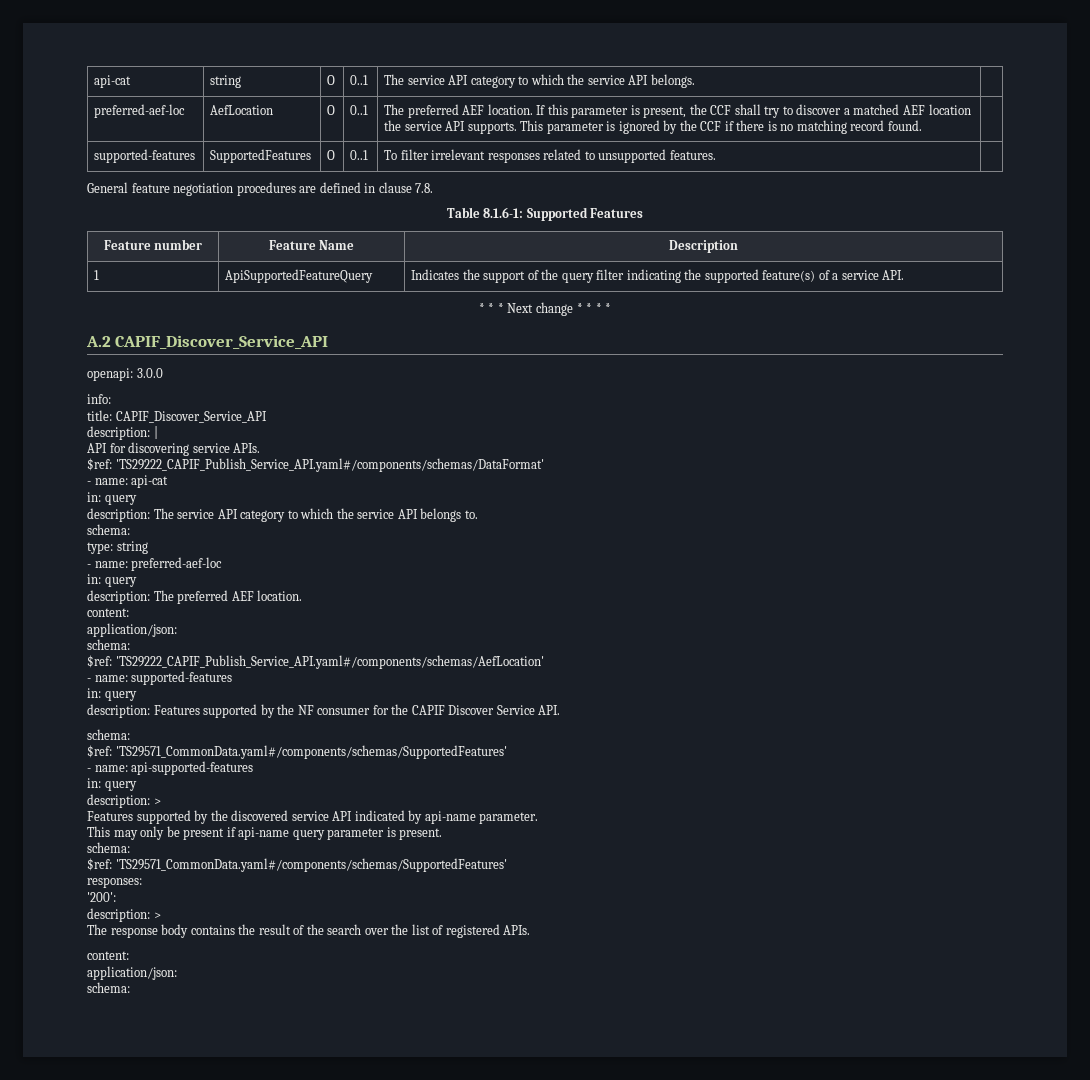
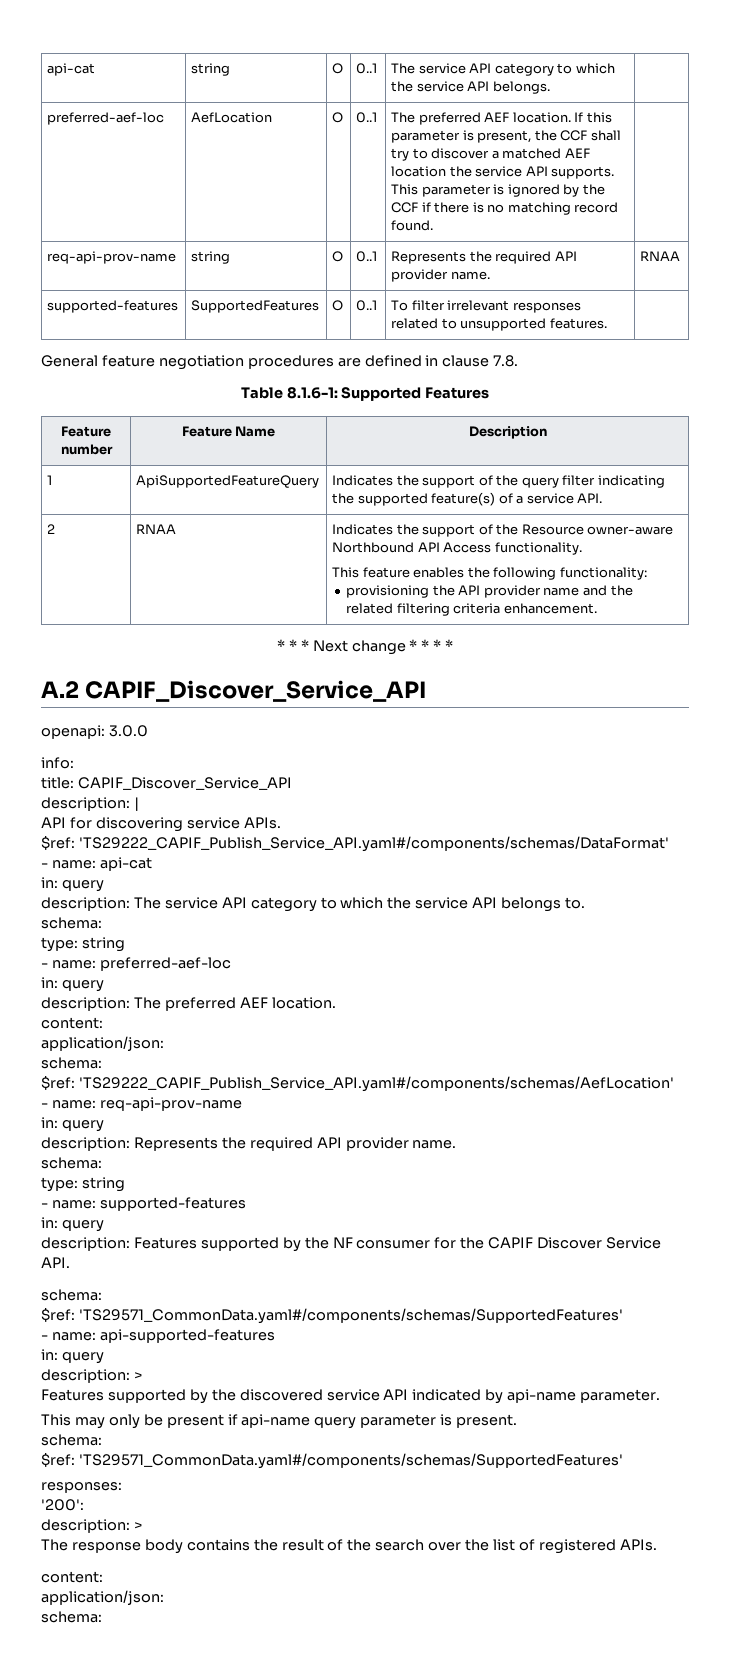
+ req-api-prov-name | string | O | 0..1 | Represents the required API provider name. | RNAA
+ 2 | RNAA | Indicates the support of the Resource owner-aware Northbound API Access functionality.
+ This feature enables the following functionality:
+ provisioning the API provider name and the related filtering criteria enhancement.
+ - name: req-api-prov-name
+ in: query
+ description: Represents the required API provider name.
+ schema:
+ type: string

